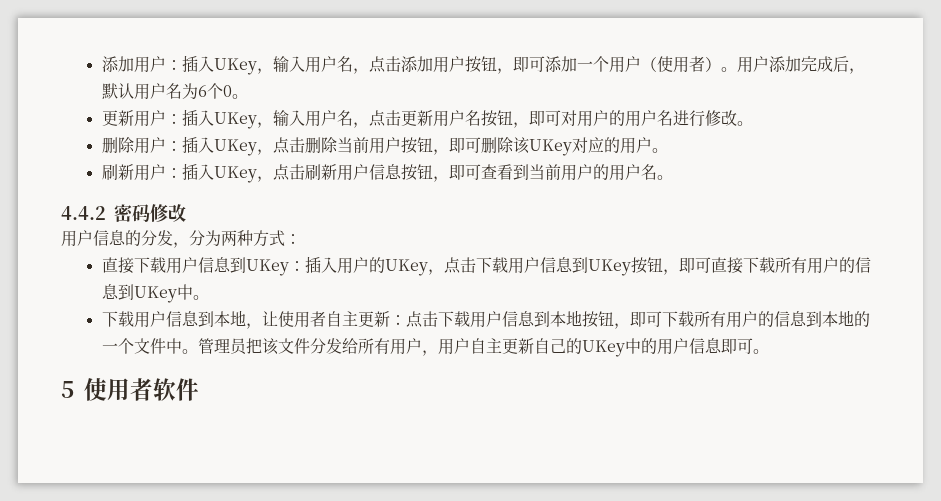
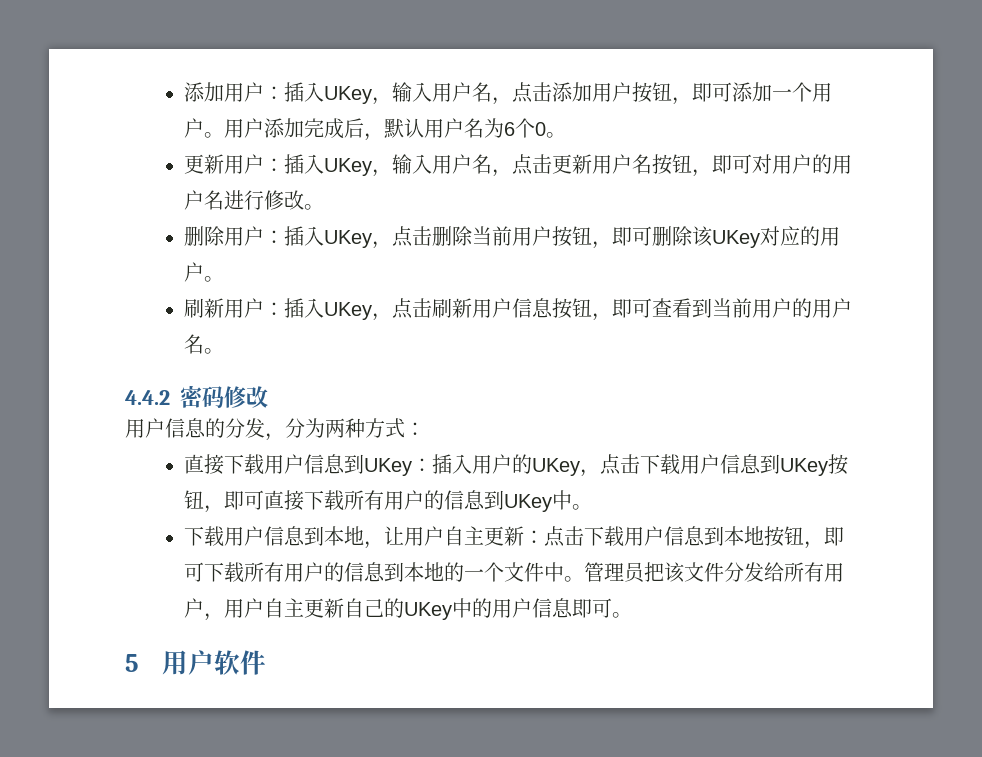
- 添加用户：插入UKey，输入用户名，点击添加用户按钮，即可添加一个用户（使用者）。
+ 添加用户：插入UKey，输入用户名，点击添加用户按钮，即可添加一个用户。
- 下载用户信息到本地，让使用者自主更新：点击下载用户信息到本地按钮，即可下载所有用户的信息到本地的一个文件中。
+ 下载用户信息到本地，让用户自主更新：点击下载用户信息到本地按钮，即可下载所有用户的信息到本地的一个文件中。
- 5使用者软件
+ 5用户软件

